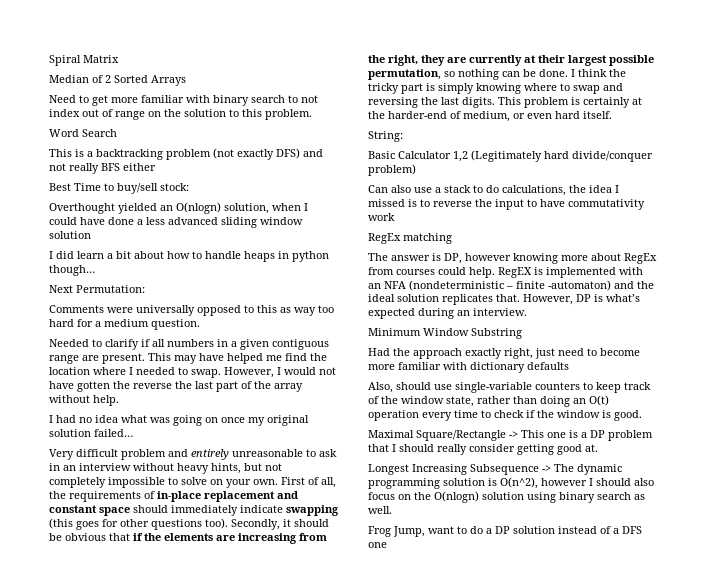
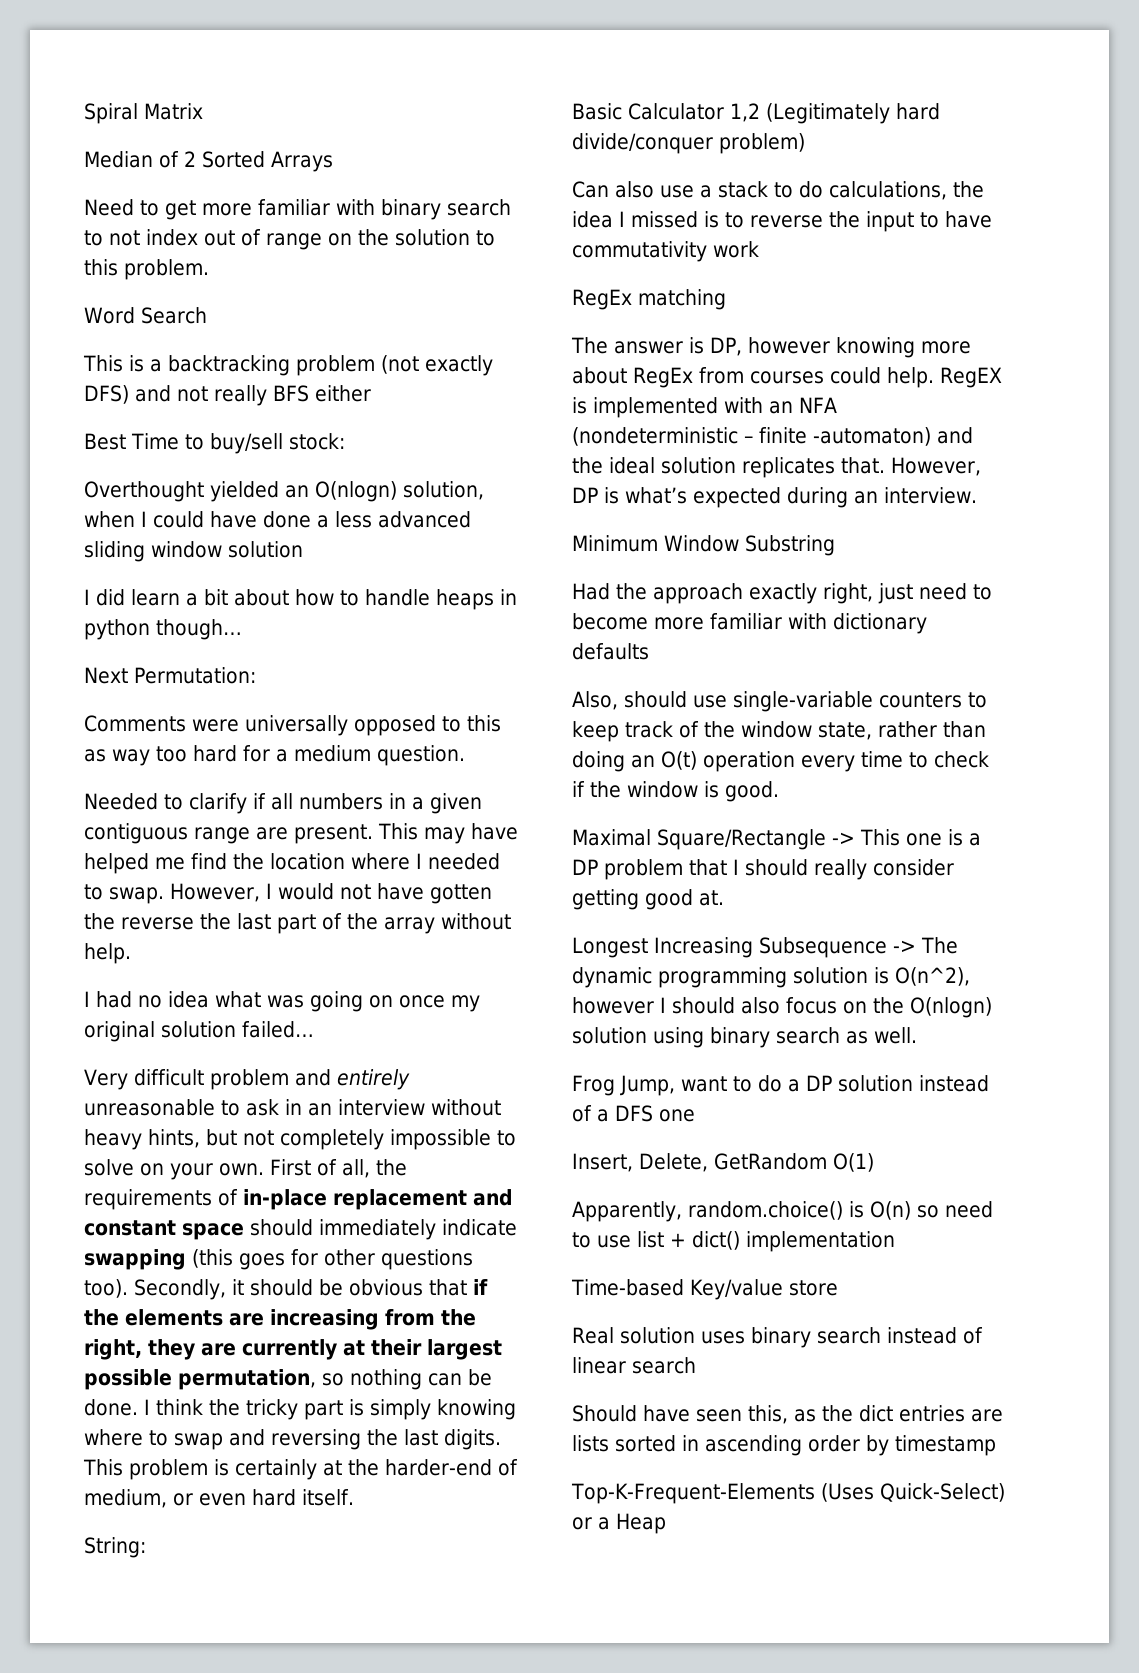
+ Insert, Delete, GetRandom O(1)
+ Apparently, random.choice() is O(n) so need to use list + dict() implementation
+ Time-based Key/value store
+ Real solution uses binary search instead of linear search
+ Should have seen this, as the dict entries are lists sorted in ascending order by timestamp
+ Top-K-Frequent-Elements (Uses Quick-Select) or a Heap

